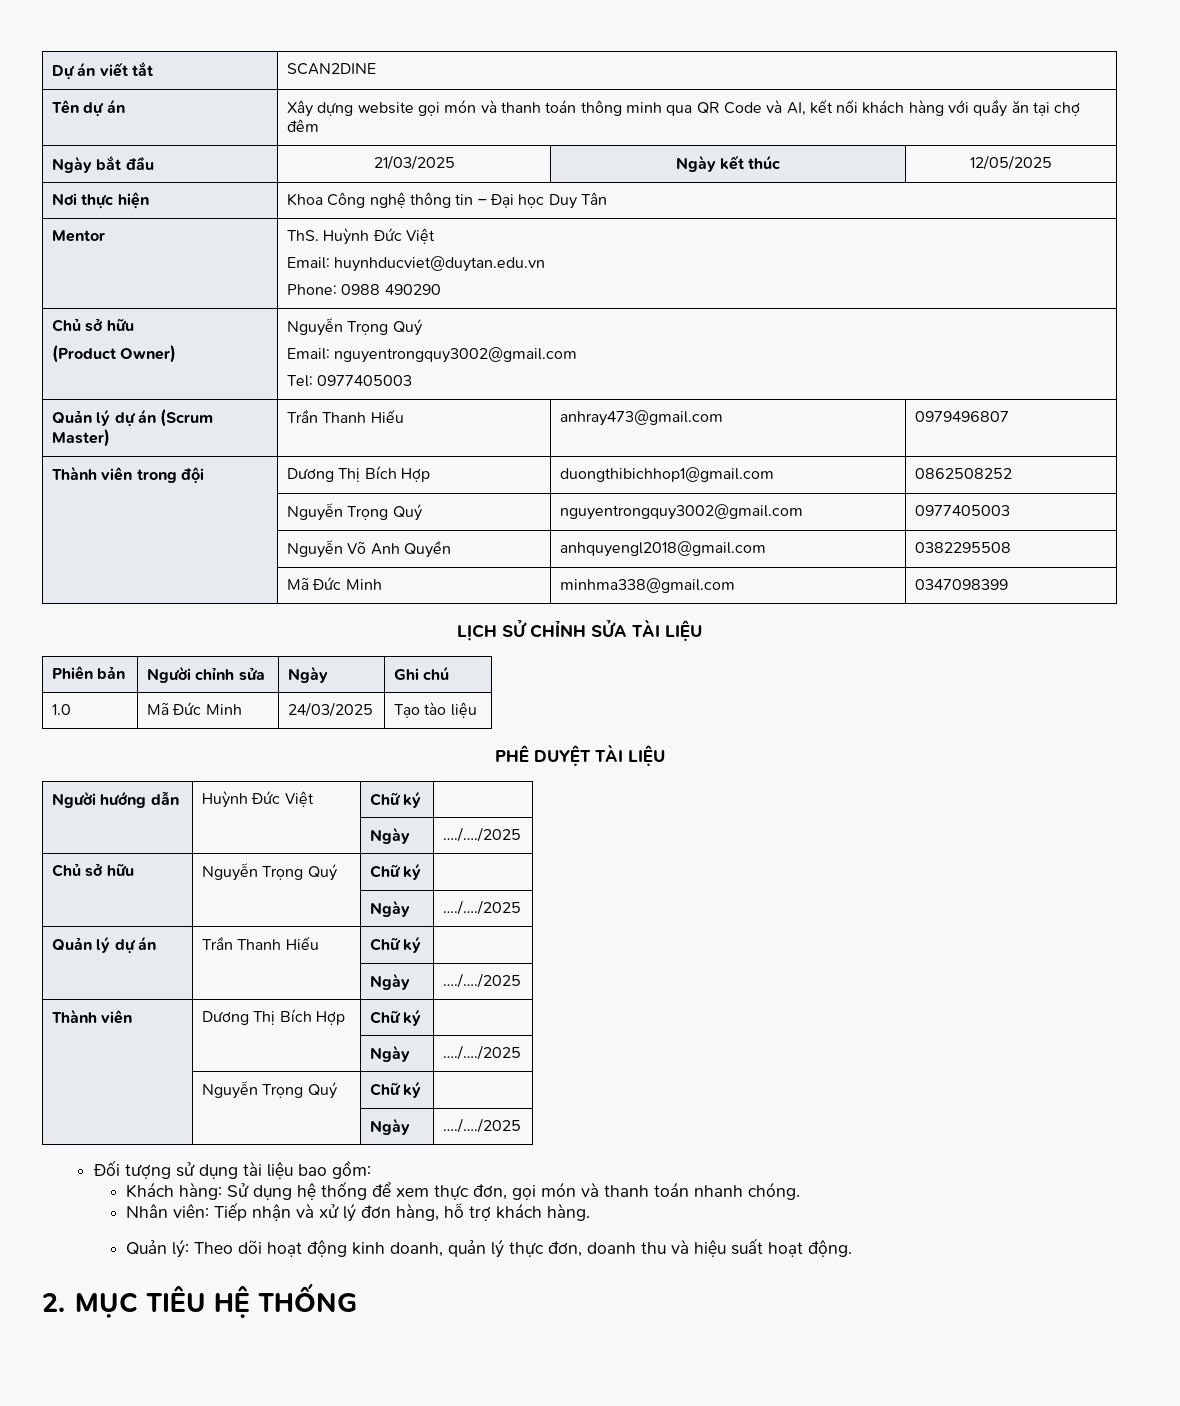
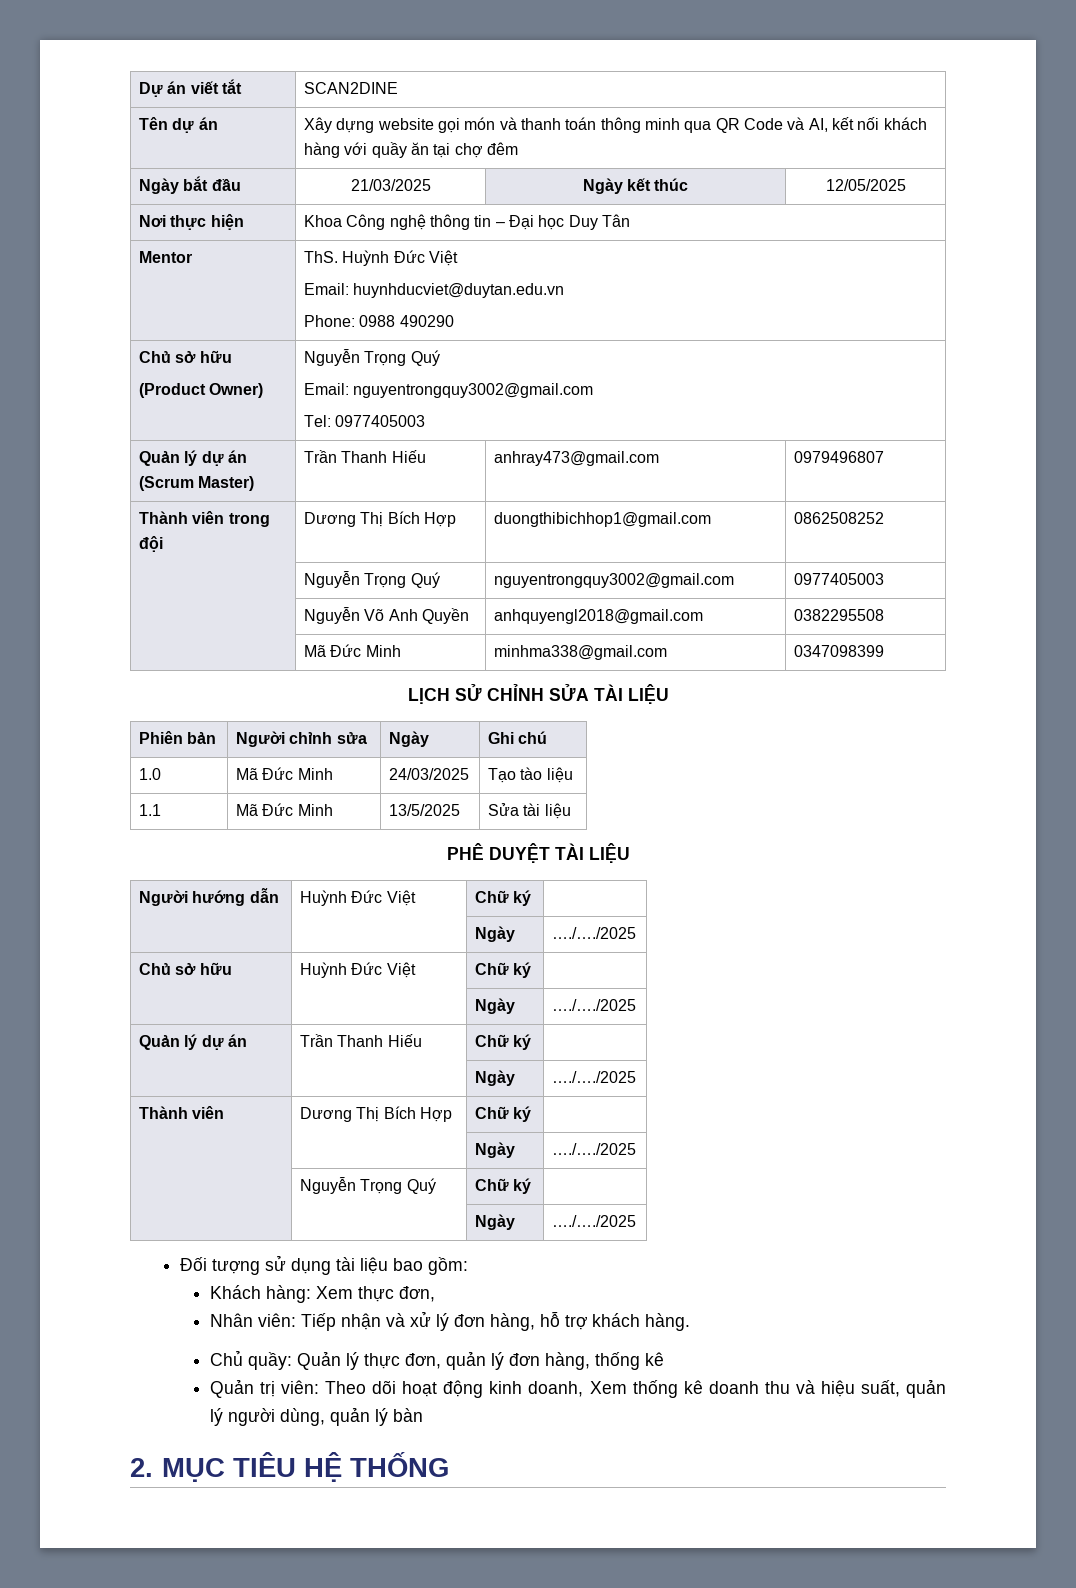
+ 1.1 | Mã Đức Minh | 13/5/2025 | Sửa tài liệu
- Chủ sở hữu | Nguyễn Trọng Quý | Chữ ký |
+ Chủ sở hữu | Huỳnh Đức Việt | Chữ ký |
- Khách hàng: Sử dụng hệ thống để xem thực đơn, gọi món và thanh toán nhanh chóng.
+ Khách hàng: Xem thực đơn,
- Quản lý: Theo dõi hoạt động kinh doanh, quản lý thực đơn, doanh thu và hiệu suất hoạt động.
+ Chủ quầy: Quản lý thực đơn, quản lý đơn hàng, thống kê
+ Quản trị viên: Theo dõi hoạt động kinh doanh, Xem thống kê doanh thu và hiệu suất, quản lý người dùng, quản lý bàn

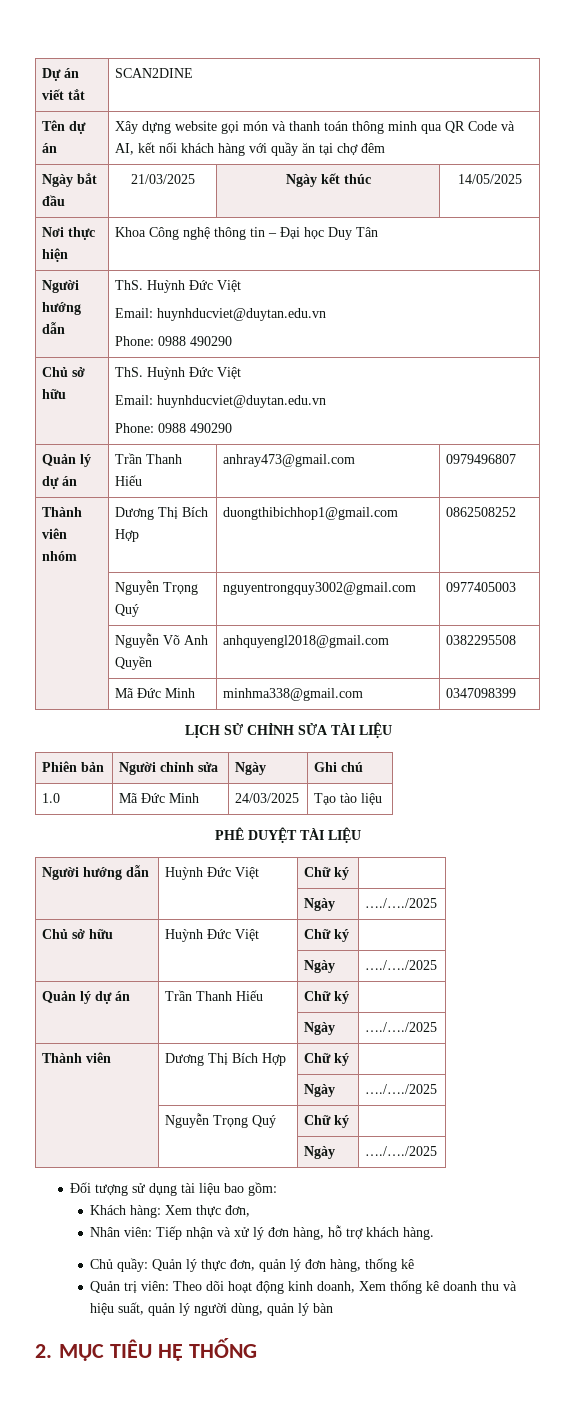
- Ngày bắt đầu | 21/03/2025 | Ngày kết thúc | 12/05/2025
+ Ngày bắt đầu | 21/03/2025 | Ngày kết thúc | 14/05/2025
- Mentor | ThS. Huỳnh Đức Việt
+ Người hướng dẫn | ThS. Huỳnh Đức Việt
  Email: huynhducviet@duytan.edu.vn
  Phone: 0988 490290
- Chủ sở hữu
- (Product Owner) | Nguyễn Trọng Quý
- Email: nguyentrongquy3002@gmail.com
- Tel: 0977405003
- Quản lý dự án (Scrum Master) | Trần Thanh Hiếu | anhray473@gmail.com | 0979496807
+ Chủ sở hữu | ThS. Huỳnh Đức Việt
+ Email: huynhducviet@duytan.edu.vn
+ Phone: 0988 490290
+ Quản lý dự án | Trần Thanh Hiếu | anhray473@gmail.com | 0979496807
- Thành viên trong đội | Dương Thị Bích Hợp | duongthibichhop1@gmail.com | 0862508252
+ Thành viên nhóm | Dương Thị Bích Hợp | duongthibichhop1@gmail.com | 0862508252
- 1.1 | Mã Đức Minh | 13/5/2025 | Sửa tài liệu

